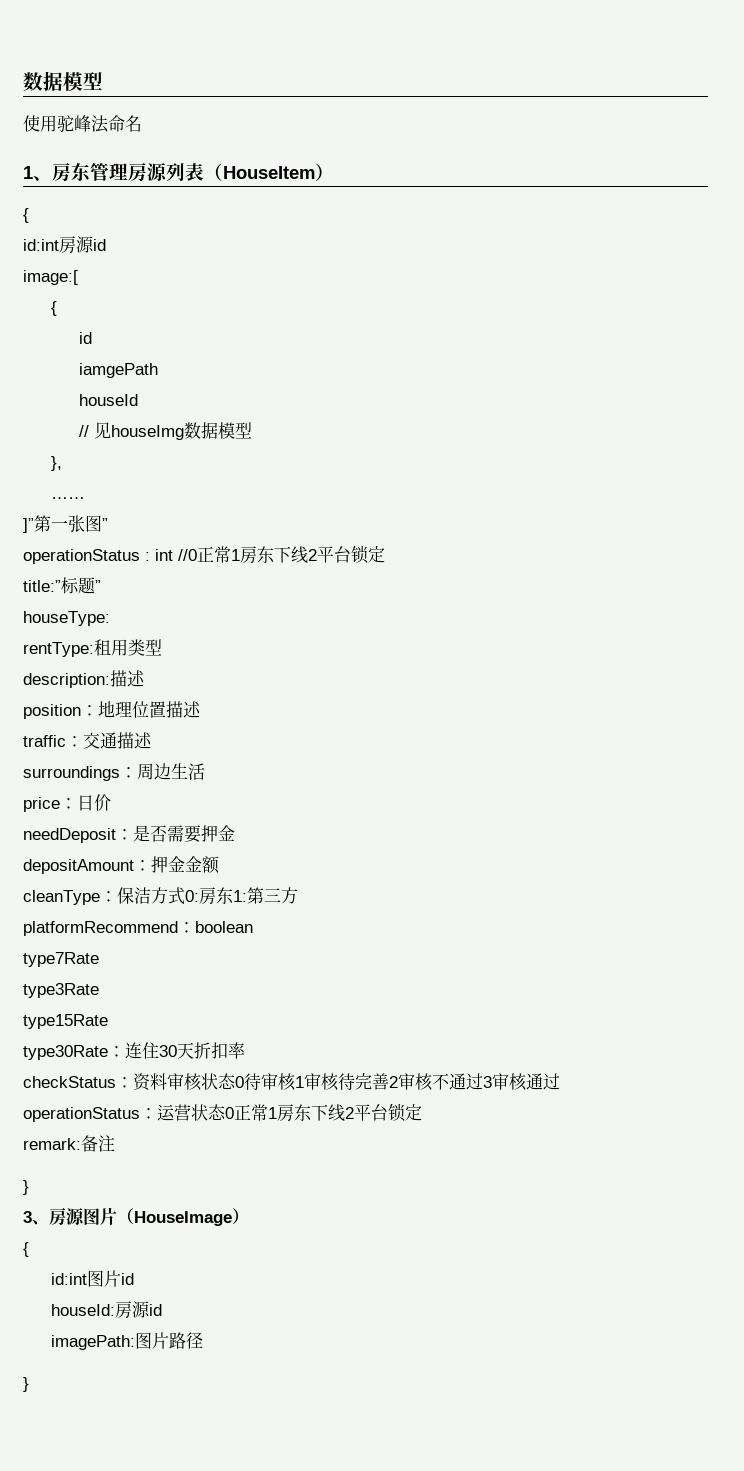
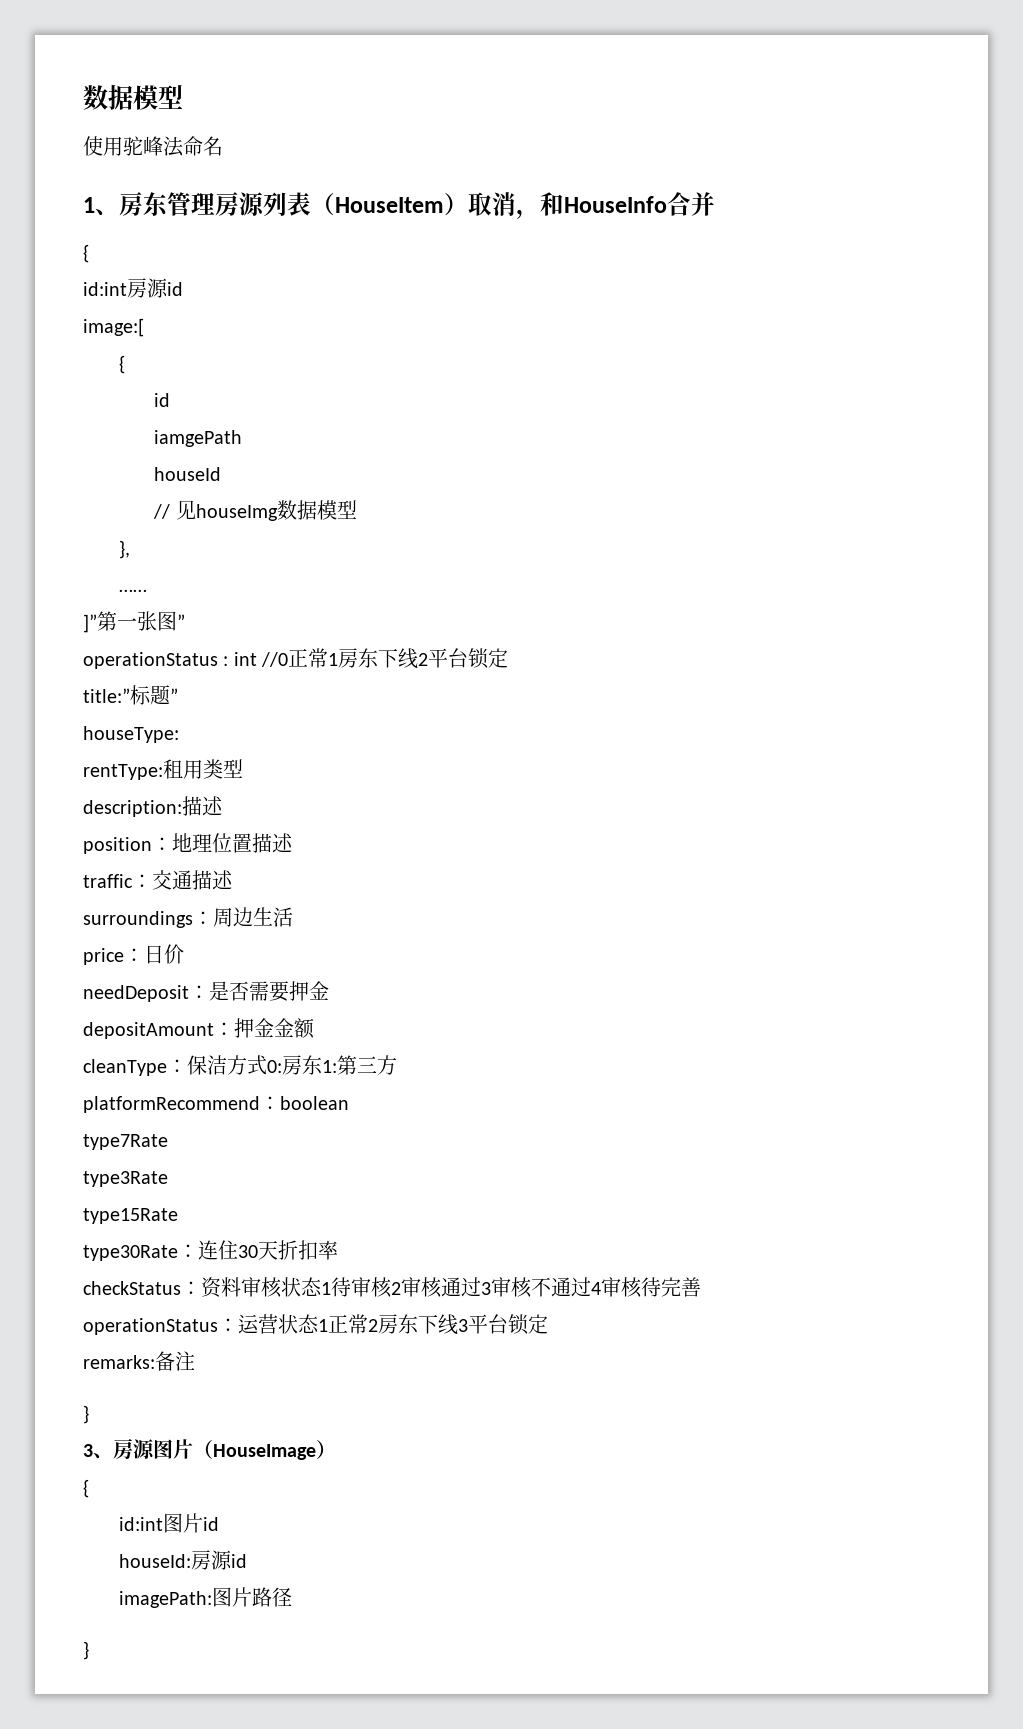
- 1、房东管理房源列表（HouseItem）
+ 1、房东管理房源列表（HouseItem）取消，和HouseInfo合并
- checkStatus：资料审核状态0待审核1审核待完善2审核不通过3审核通过
+ checkStatus：资料审核状态1待审核2审核通过3审核不通过4审核待完善
- operationStatus：运营状态0正常1房东下线2平台锁定
- remark:备注
+ operationStatus：运营状态1正常2房东下线3平台锁定
+ remarks:备注

